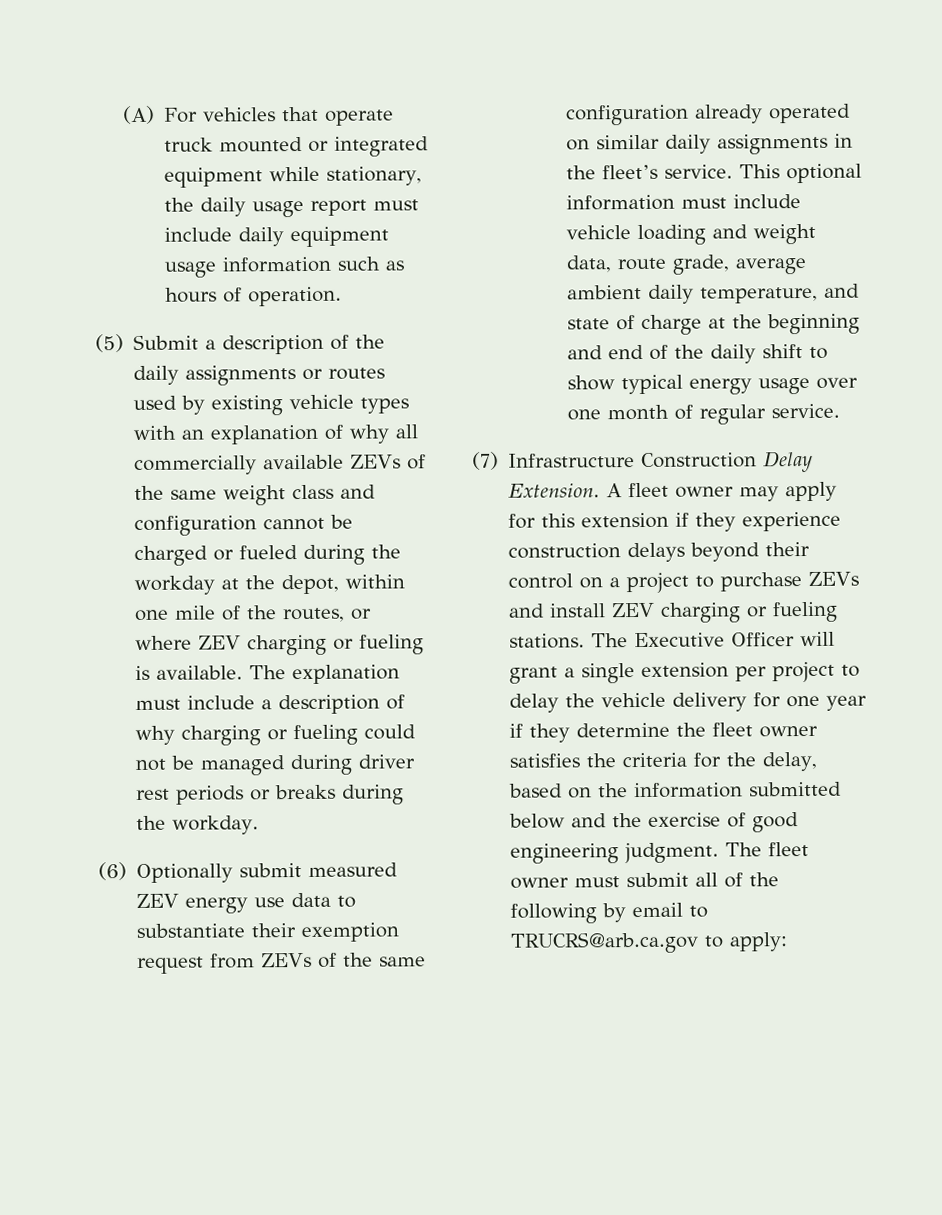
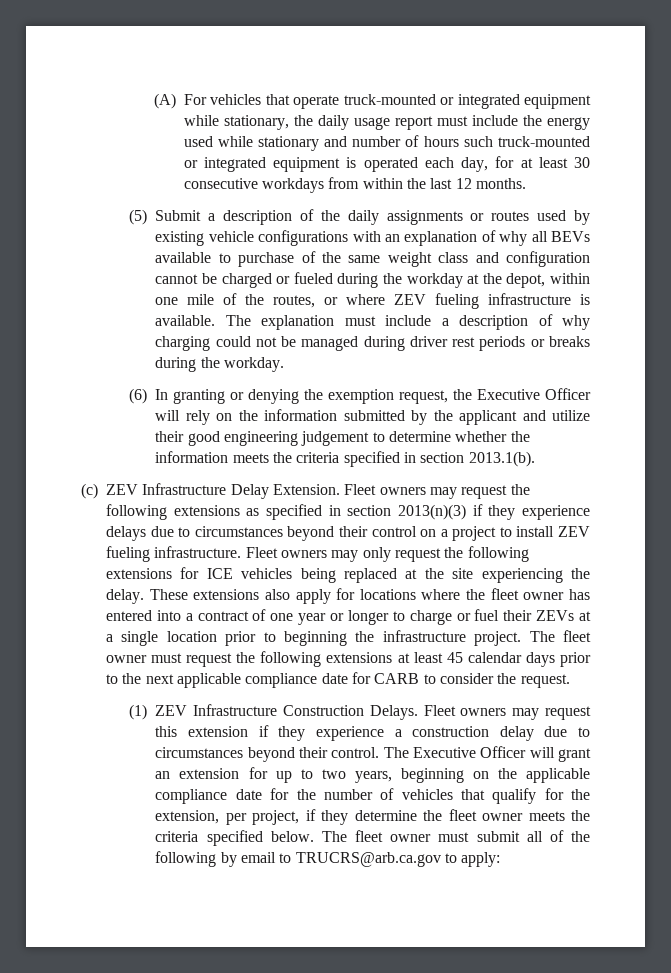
- (A) For vehicles that operate truck mounted or integrated equipment while stationary, the daily usage report must include daily equipment usage information such as hours of operation.
+ (A) For vehicles that operate truck-mounted or integrated equipment while stationary, the daily usage report must include the energy used while stationary and number of hours such truck-mounted or integrated equipment is operated each day, for at least 30 consecutive workdays from within the last 12 months.
- (5) Submit a description of the daily assignments or routes used by existing vehicle types with an explanation of why all commercially available ZEVs of the same weight class and configuration cannot be charged or fueled during the workday at the depot, within one mile of the routes, or where ZEV charging or fueling is available.
+ (5) Submit a description of the daily assignments or routes used by existing vehicle configurations with an explanation of why all BEVs available to purchase of the same weight class and configuration cannot be charged or fueled during the workday at the depot, within one mile of the routes, or where ZEV fueling infrastructure is available.
- The explanation must include a description of why charging or fueling could not be managed during driver rest periods or breaks during the workday.
+ The explanation must include a description of why charging could not be managed during driver rest periods or breaks during the workday.
- (6) Optionally submit measured ZEV energy use data to substantiate their exemption request from ZEVs of the same configuration already operated on similar daily assignments in the fleet’s service. This optional information must include vehicle loading and weight data, route grade, average ambient daily temperature, and state of charge at the beginning and end of the daily shift to show typical energy usage over one month of regular service.
- (7) Infrastructure Construction Delay Extension. A fleet owner may apply for this extension if they experience construction delays beyond their control on a project to purchase ZEVs and install ZEV charging or fueling stations.
+ (6) In granting or denying the exemption request, the Executive Officer will rely on the information submitted by the applicant and utilize their good engineering judgement to determine whether the information meets the criteria specified in section 2013.1(b).
+ (c) ZEV Infrastructure Delay Extension. Fleet owners may request the following extensions as specified in section 2013(n)(3) if they experience delays due to circumstances beyond their control on a project to install ZEV fueling infrastructure. Fleet owners may only request the following extensions for ICE vehicles being replaced at the site experiencing the delay. These extensions also apply for locations where the fleet owner has entered into a contract of one year or longer to charge or fuel their ZEVs at a single location prior to beginning the infrastructure project. The fleet owner must request the following extensions at least 45 calendar days prior to the next applicable compliance date for CARB to consider the request.
+ (1) ZEV Infrastructure Construction Delays. Fleet owners may request this extension if they experience a construction delay due to circumstances beyond their control.
- The Executive Officer will grant a single extension per project to delay the vehicle delivery for one year if they determine the fleet owner satisfies the criteria for the delay, based on the information submitted below and the exercise of good engineering judgment.
+ The Executive Officer will grant an extension for up to two years, beginning on the applicable compliance date for the number of vehicles that qualify for the extension, per project, if they determine the fleet owner meets the criteria specified below.

